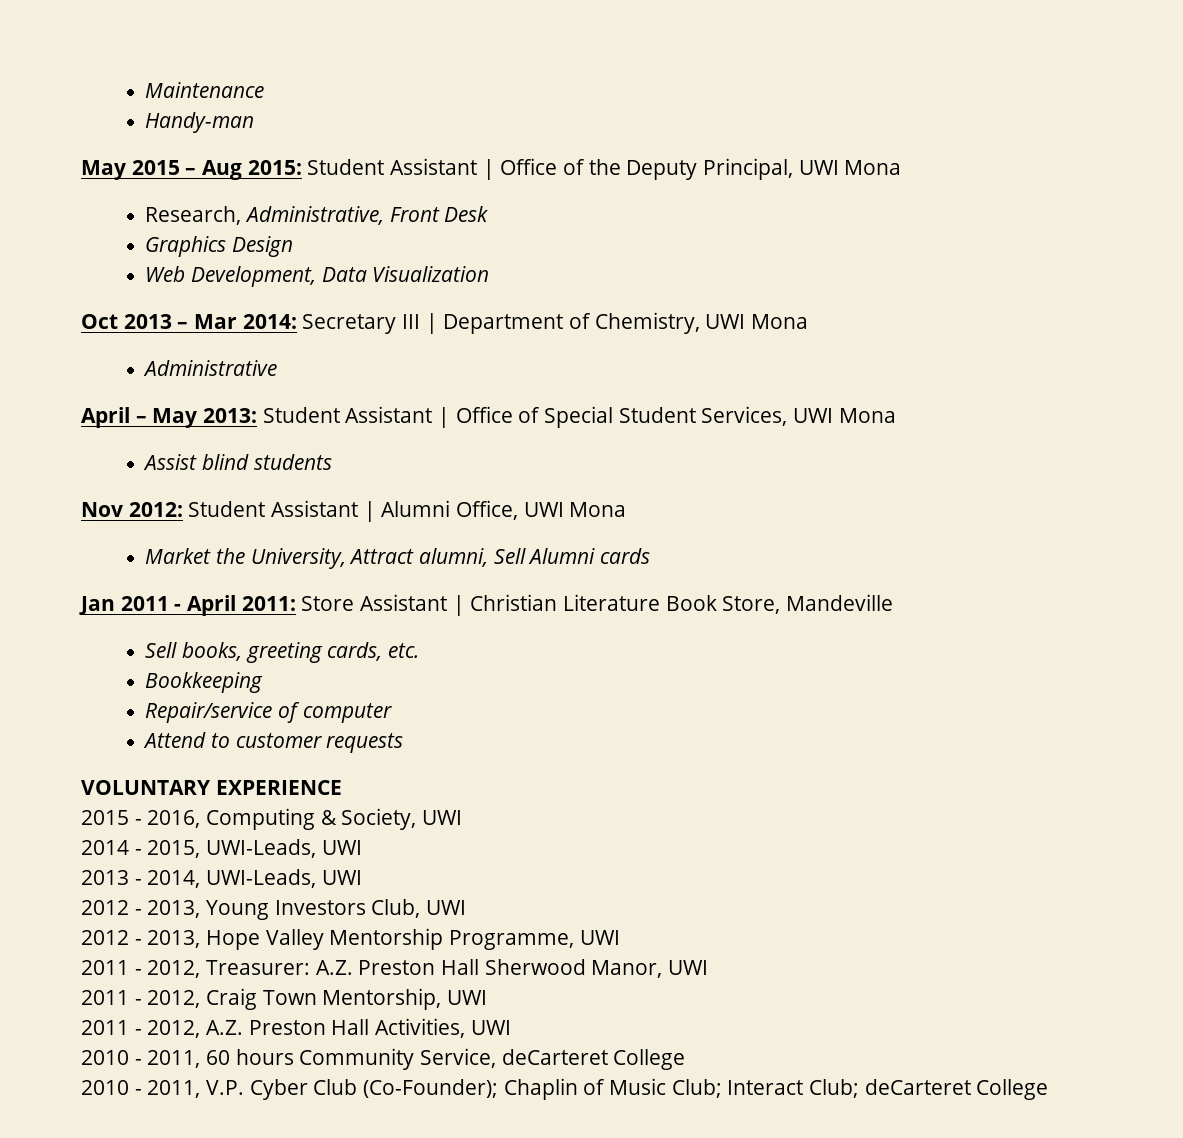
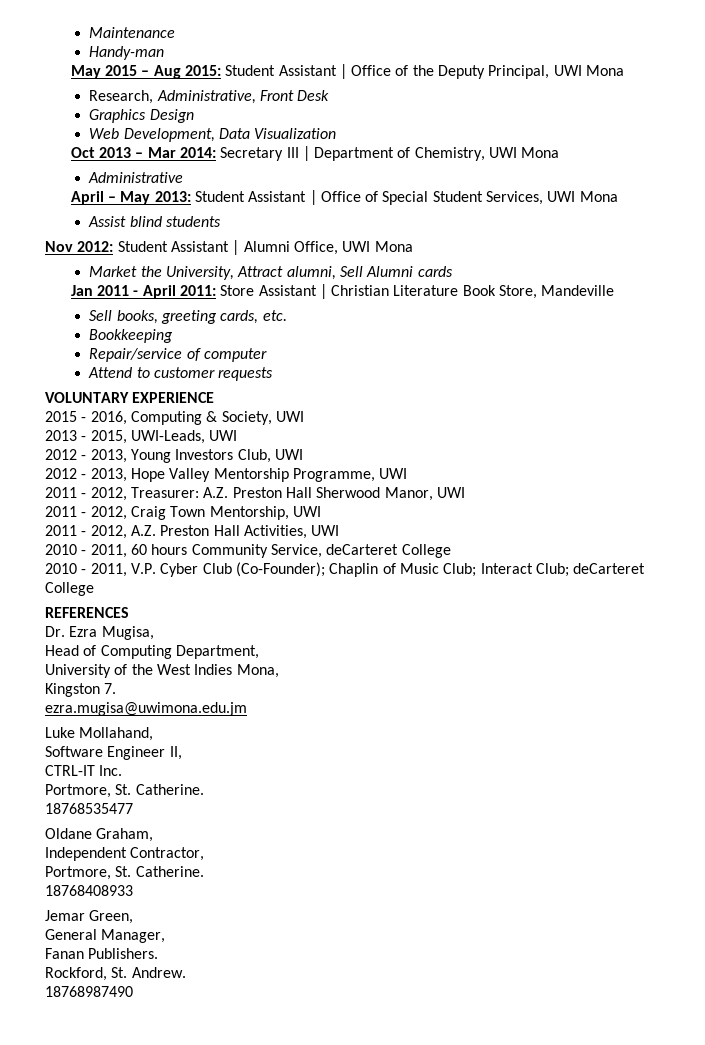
- 2014 - 2015, UWI-Leads, UWI
+ 2013 - 2015, UWI-Leads, UWI
- 2013 - 2014, UWI-Leads, UWI
+ REFERENCES
+ Dr. Ezra Mugisa,
+ Head of Computing Department,
+ University of the West Indies Mona,
+ Kingston 7.
+ ezra.mugisa@uwimona.edu.jm
+ Luke Mollahand,
+ Software Engineer II,
+ CTRL-IT Inc.
+ Portmore, St. Catherine.
+ 18768535477
+ Oldane Graham,
+ Independent Contractor,
+ Portmore, St. Catherine.
+ 18768408933
+ Jemar Green,
+ General Manager,
+ Fanan Publishers.
+ Rockford, St. Andrew.
+ 18768987490

